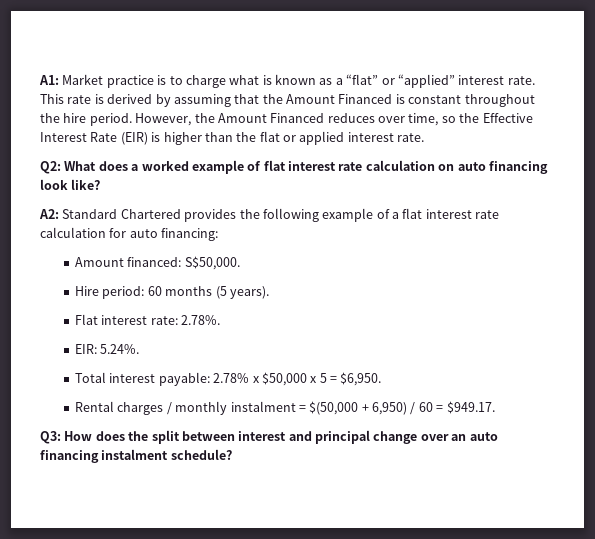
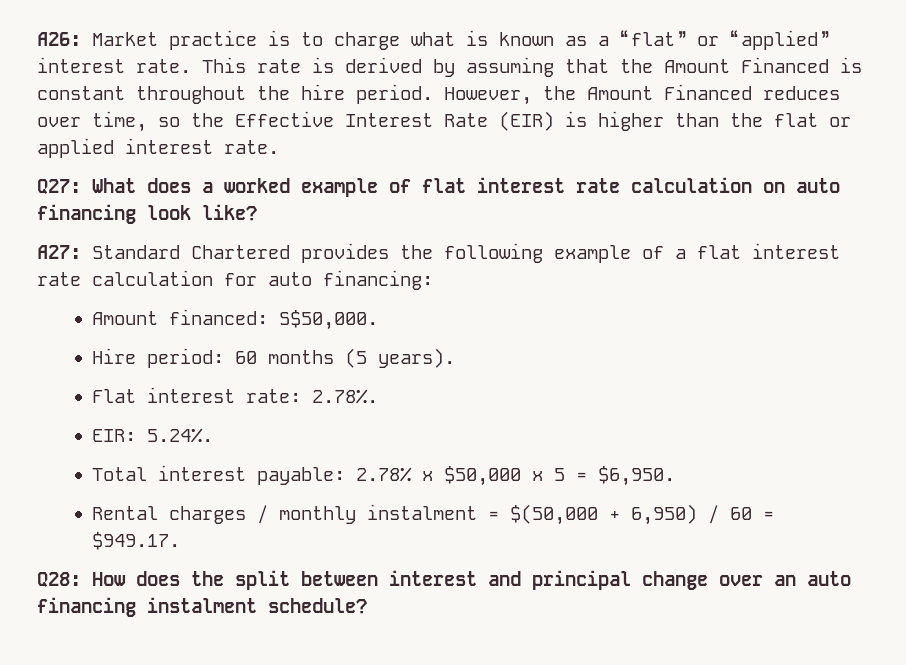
- A1: Market practice is to charge what is known as a “flat” or “applied” interest rate.
+ A26: Market practice is to charge what is known as a “flat” or “applied” interest rate.
- Q2: What does a worked example of flat interest rate calculation on auto financing look like?
+ Q27: What does a worked example of flat interest rate calculation on auto financing look like?
- A2: Standard Chartered provides the following example of a flat interest rate calculation for auto financing:
+ A27: Standard Chartered provides the following example of a flat interest rate calculation for auto financing:
- Q3: How does the split between interest and principal change over an auto financing instalment schedule?
+ Q28: How does the split between interest and principal change over an auto financing instalment schedule?

